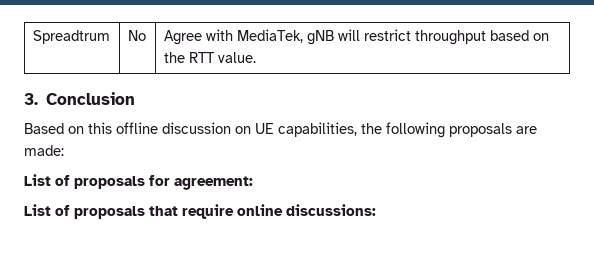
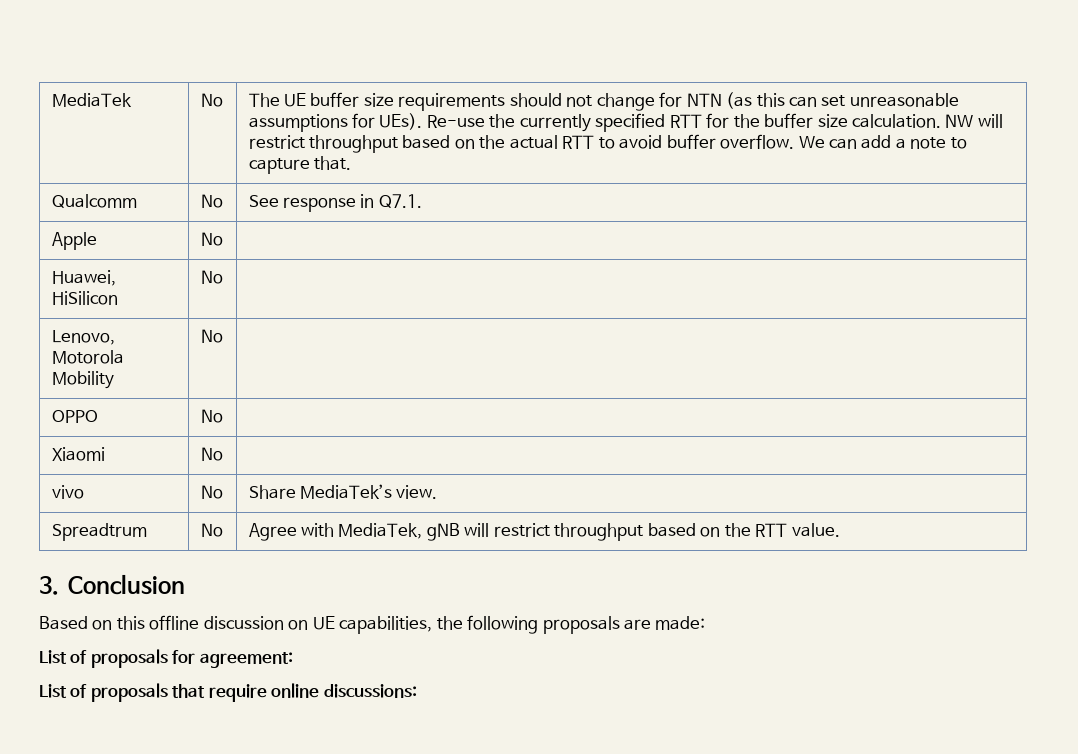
+ MediaTek | No | The UE buffer size requirements should not change for NTN (as this can set unreasonable assumptions for UEs). Re-use the currently specified RTT for the buffer size calculation. NW will restrict throughput based on the actual RTT to avoid buffer overflow. We can add a note to capture that.
+ Qualcomm | No | See response in Q7.1.
+ Apple | No |
+ Huawei, HiSilicon | No |
+ Lenovo, Motorola Mobility | No |
+ OPPO | No |
+ Xiaomi | No |
+ vivo | No | Share MediaTek’s view.

